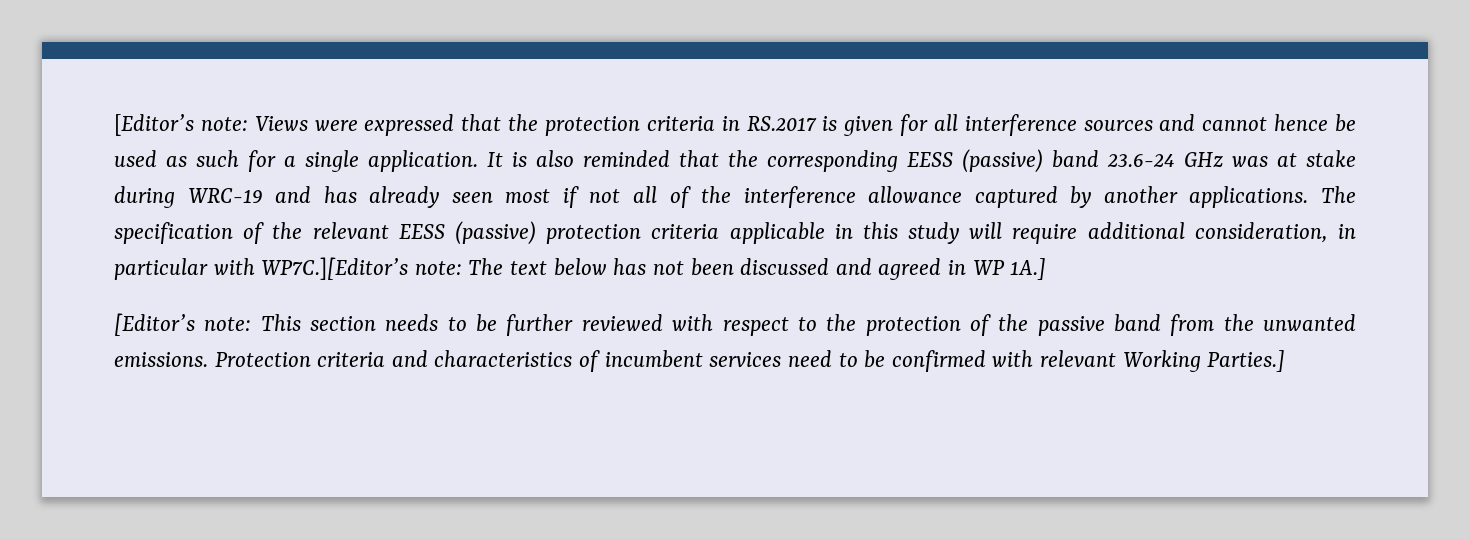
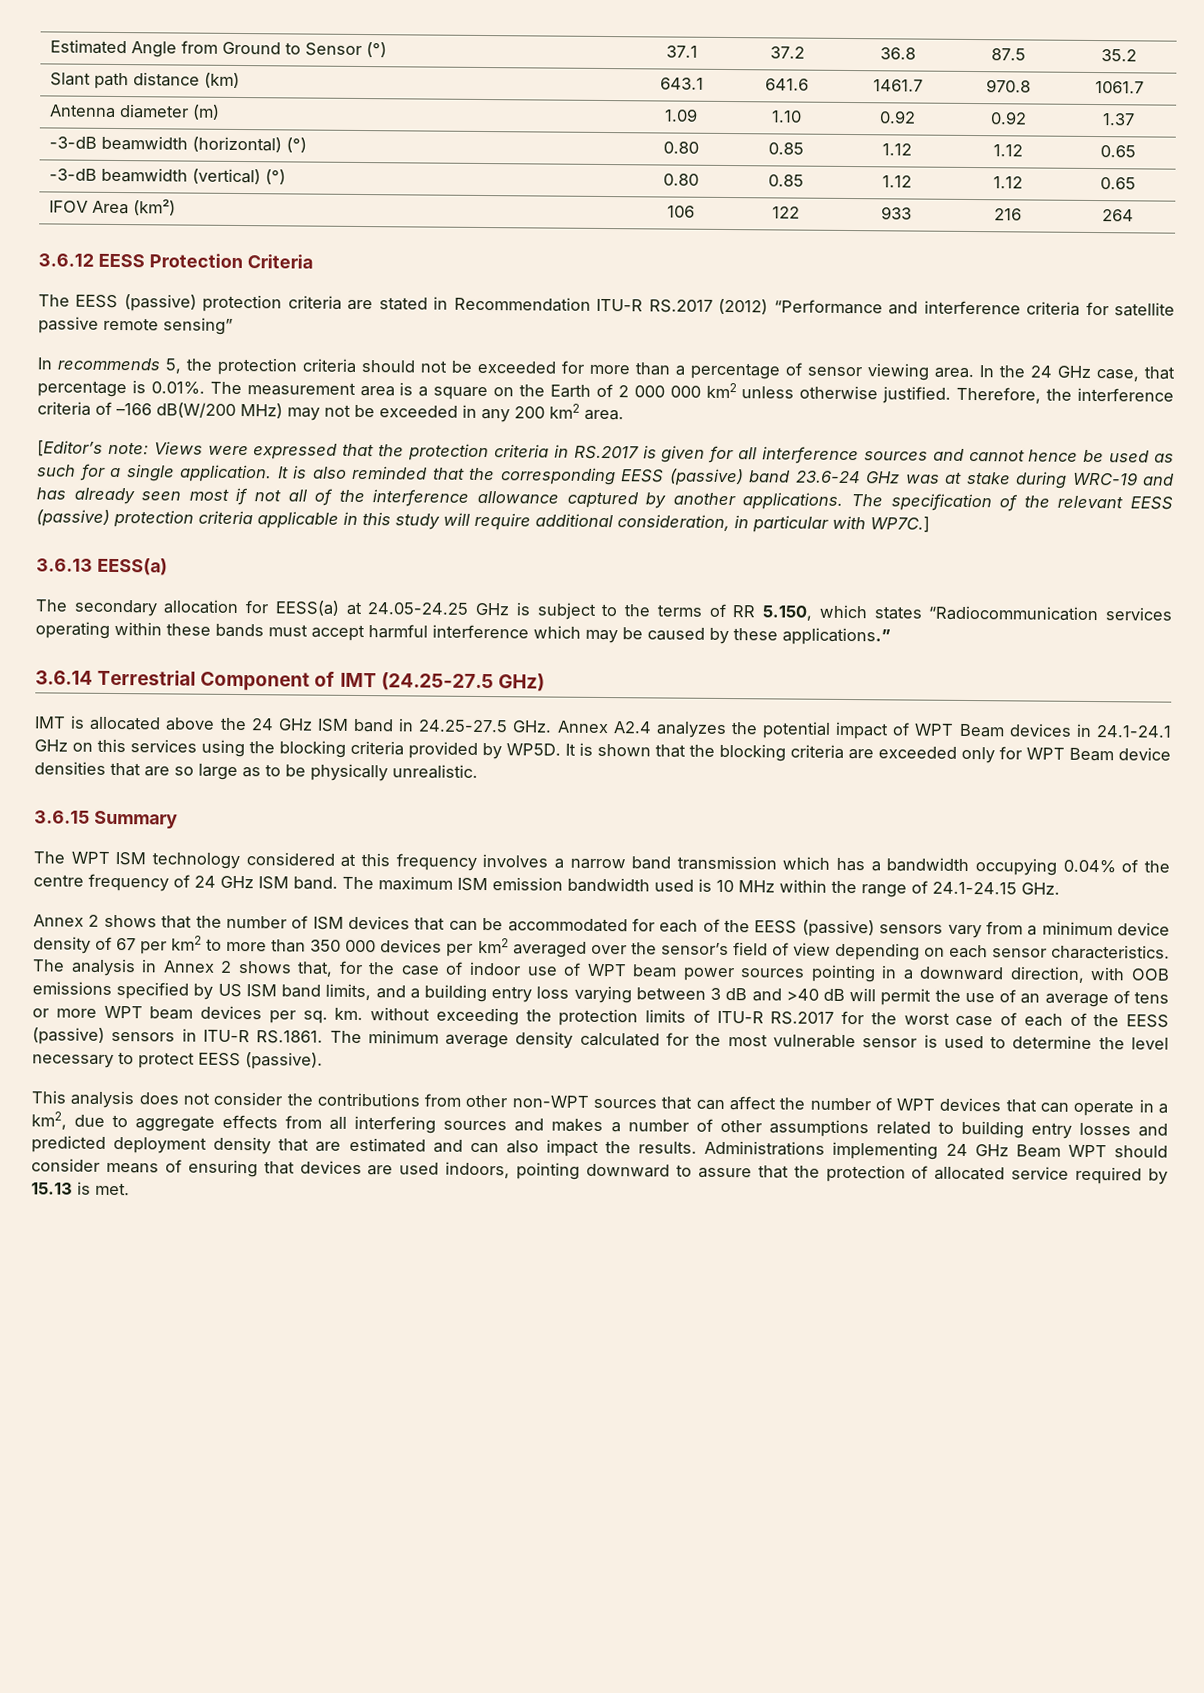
+ Estimated Angle from Ground to Sensor (°) | 37.1 | 37.2 | 36.8 | 87.5 | 35.2
+ Slant path distance (km) | 643.1 | 641.6 | 1461.7 | 970.8 | 1061.7
+ Antenna diameter (m) | 1.09 | 1.10 | 0.92 | 0.92 | 1.37
+ -3-dB beamwidth (horizontal) (°) | 0.80 | 0.85 | 1.12 | 1.12 | 0.65
+ -3-dB beamwidth (vertical) (°) | 0.80 | 0.85 | 1.12 | 1.12 | 0.65
+ IFOV Area (km²) | 106 | 122 | 933 | 216 | 264
+ 3.6.12 EESS Protection Criteria
+ The EESS (passive) protection criteria are stated in Recommendation ITU-R RS.2017 (2012) “Performance and interference criteria for satellite passive remote sensing”
+ In recommends 5, the protection criteria should not be exceeded for more than a percentage of sensor viewing area. In the 24 GHz case, that percentage is 0.01%. The measurement area is a square on the Earth of 2 000 000 km2 unless otherwise justified. Therefore, the interference criteria of –166 dB(W/200 MHz) may not be exceeded in any 200 km2 area.
- The specification of the relevant EESS (passive) protection criteria applicable in this study will require additional consideration, in particular with WP7C.][Editor’s note: The text below has not been discussed and agreed in WP 1A.]
- [Editor’s note: This section needs to be further reviewed with respect to the protection of the passive band from the unwanted emissions. Protection criteria and characteristics of incumbent services need to be confirmed with relevant Working Parties.]
+ The specification of the relevant EESS (passive) protection criteria applicable in this study will require additional consideration, in particular with WP7C.]
+ 3.6.13 EESS(a)
+ The secondary allocation for EESS(a) at 24.05-24.25 GHz is subject to the terms of RR 5.150, which states “Radiocommunication services operating within these bands must accept harmful interference which may be caused by these applications.”
+ 3.6.14 Terrestrial Component of IMT (24.25-27.5 GHz)
+ IMT is allocated above the 24 GHz ISM band in 24.25-27.5 GHz. Annex A2.4 analyzes the potential impact of WPT Beam devices in 24.1-24.1 GHz on this services using the blocking criteria provided by WP5D. It is shown that the blocking criteria are exceeded only for WPT Beam device densities that are so large as to be physically unrealistic.
+ 3.6.15 Summary
+ The WPT ISM technology considered at this frequency involves a narrow band transmission which has a bandwidth occupying 0.04% of the centre frequency of 24 GHz ISM band. The maximum ISM emission bandwidth used is 10 MHz within the range of 24.1-24.15 GHz.
+ Annex 2 shows that the number of ISM devices that can be accommodated for each of the EESS (passive) sensors vary from a minimum device density of 67 per km2 to more than 350 000 devices per km2 averaged over the sensor’s field of view depending on each sensor characteristics. The analysis in Annex 2 shows that, for the case of indoor use of WPT beam power sources pointing in a downward direction, with OOB emissions specified by US ISM band limits, and a building entry loss varying between 3 dB and >40 dB will permit the use of an average of tens or more WPT beam devices per sq. km. without exceeding the protection limits of ITU-R RS.2017 for the worst case of each of the EESS (passive) sensors in ITU-R RS.1861. The minimum average density calculated for the most vulnerable sensor is used to determine the level necessary to protect EESS (passive).
+ This analysis does not consider the contributions from other non-WPT sources that can affect the number of WPT devices that can operate in a km2, due to aggregate effects from all interfering sources and makes a number of other assumptions related to building entry losses and predicted deployment density that are estimated and can also impact the results. Administrations implementing 24 GHz Beam WPT should consider means of ensuring that devices are used indoors, pointing downward to assure that the protection of allocated service required by 15.13 is met.

